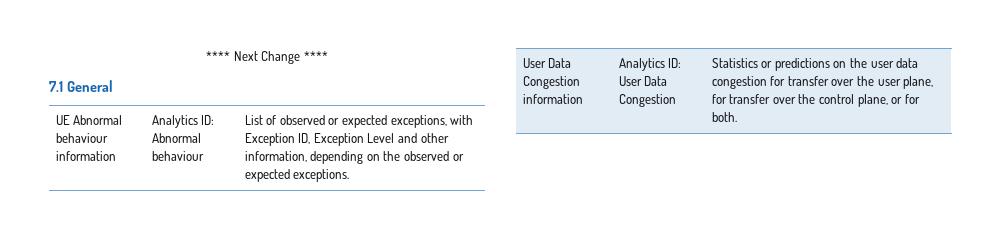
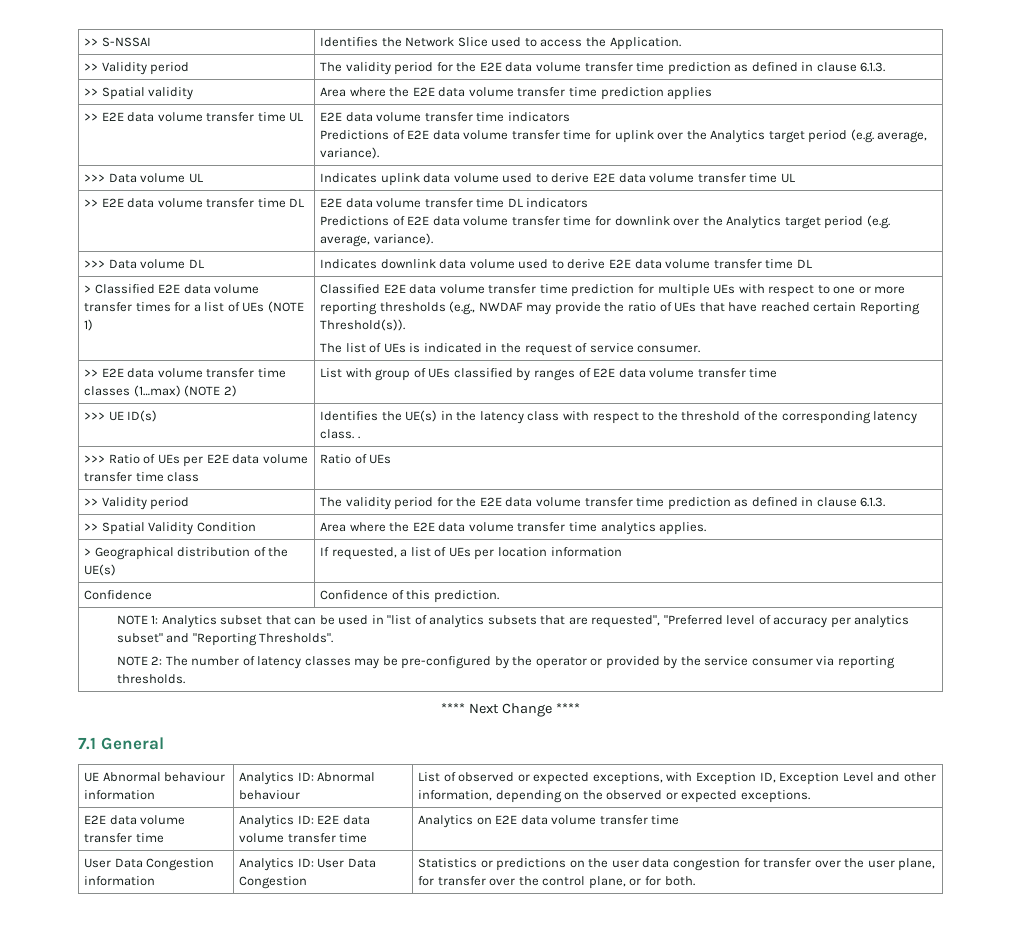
+ >> S-NSSAI | Identifies the Network Slice used to access the Application.
+ >> Validity period | The validity period for the E2E data volume transfer time prediction as defined in clause 6.1.3.
+ >> Spatial validity | Area where the E2E data volume transfer time prediction applies
+ >> E2E data volume transfer time UL | E2E data volume transfer time indicators
+ Predictions of E2E data volume transfer time for uplink over the Analytics target period (e.g. average, variance).
+ >>> Data volume UL | Indicates uplink data volume used to derive E2E data volume transfer time UL
+ >> E2E data volume transfer time DL | E2E data volume transfer time DL indicators
+ Predictions of E2E data volume transfer time for downlink over the Analytics target period (e.g. average, variance).
+ >>> Data volume DL | Indicates downlink data volume used to derive E2E data volume transfer time DL
+ > Classified E2E data volume transfer times for a list of UEs (NOTE 1) | Classified E2E data volume transfer time prediction for multiple UEs with respect to one or more reporting thresholds (e.g., NWDAF may provide the ratio of UEs that have reached certain Reporting Threshold(s)).
+ The list of UEs is indicated in the request of service consumer.
+ >> E2E data volume transfer time classes (1…max) (NOTE 2) | List with group of UEs classified by ranges of E2E data volume transfer time
+ >>> UE ID(s) | Identifies the UE(s) in the latency class with respect to the threshold of the corresponding latency class. .
+ >>> Ratio of UEs per E2E data volume transfer time class | Ratio of UEs
+ >> Validity period | The validity period for the E2E data volume transfer time prediction as defined in clause 6.1.3.
+ >> Spatial Validity Condition | Area where the E2E data volume transfer time analytics applies.
+ > Geographical distribution of the UE(s) | If requested, a list of UEs per location information
+ Confidence | Confidence of this prediction.
+ NOTE 1: Analytics subset that can be used in "list of analytics subsets that are requested", "Preferred level of accuracy per analytics subset" and "Reporting Thresholds".
+ NOTE 2: The number of latency classes may be pre-configured by the operator or provided by the service consumer via reporting thresholds.
+ E2E data volume transfer time | Analytics ID: E2E data volume transfer time | Analytics on E2E data volume transfer time

